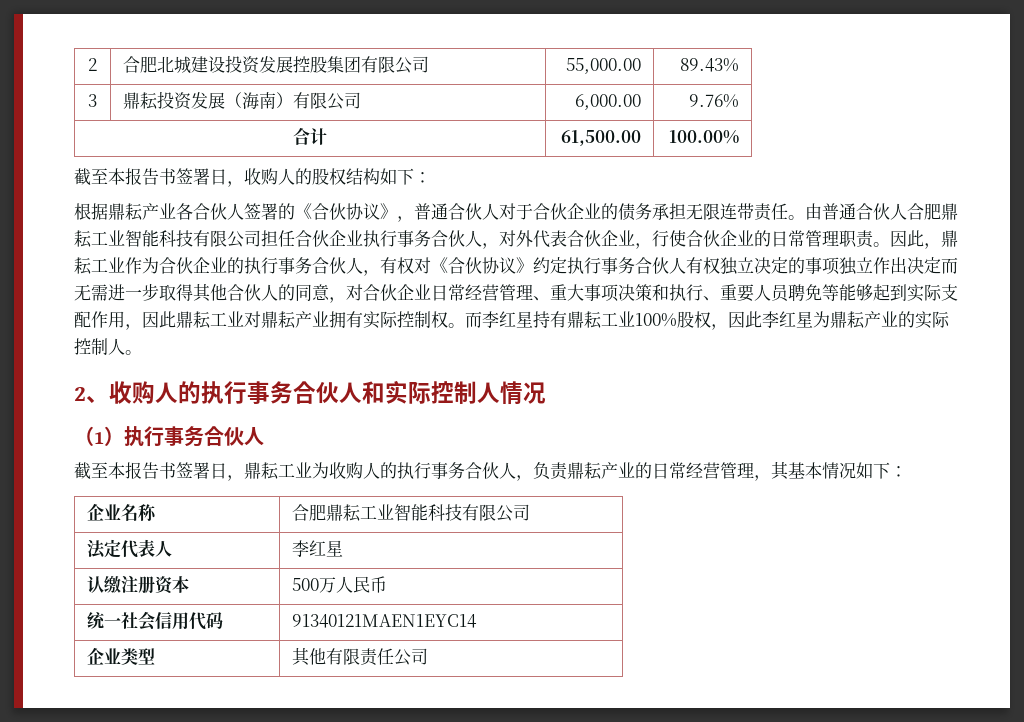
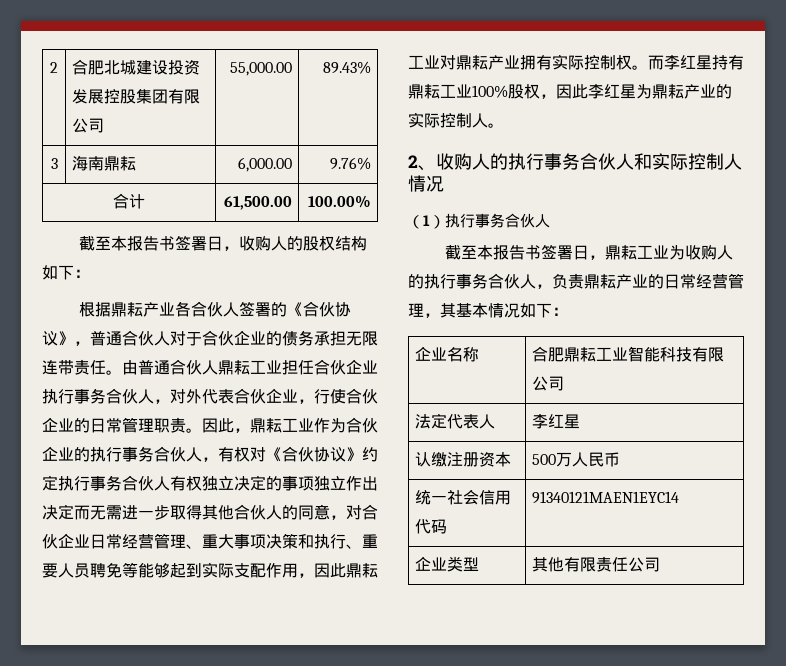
- 3 | 鼎耘投资发展（海南）有限公司 | 6,000.00 | 9.76%
+ 3 | 海南鼎耘 | 6,000.00 | 9.76%
- 由普通合伙人合肥鼎耘工业智能科技有限公司担任合伙企业执行事务合伙人，对外代表合伙企业，行使合伙企业的日常管理职责。
+ 由普通合伙人鼎耘工业担任合伙企业执行事务合伙人，对外代表合伙企业，行使合伙企业的日常管理职责。

